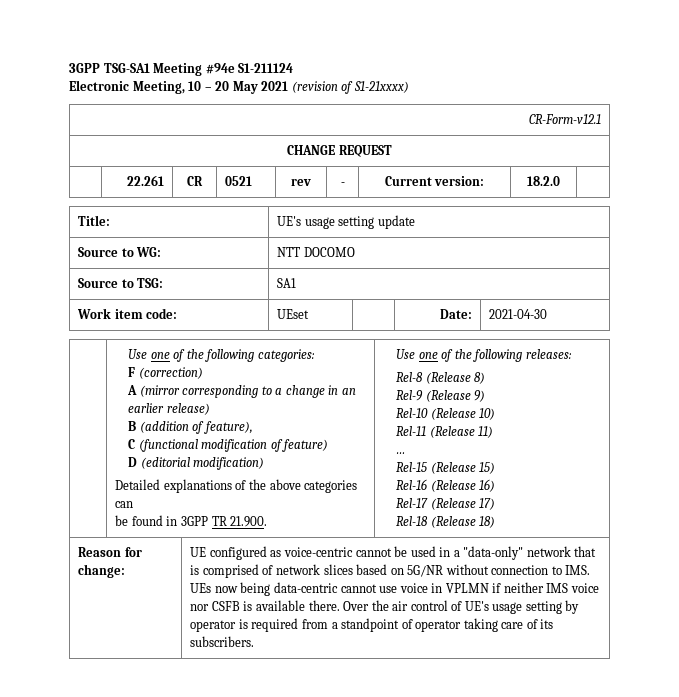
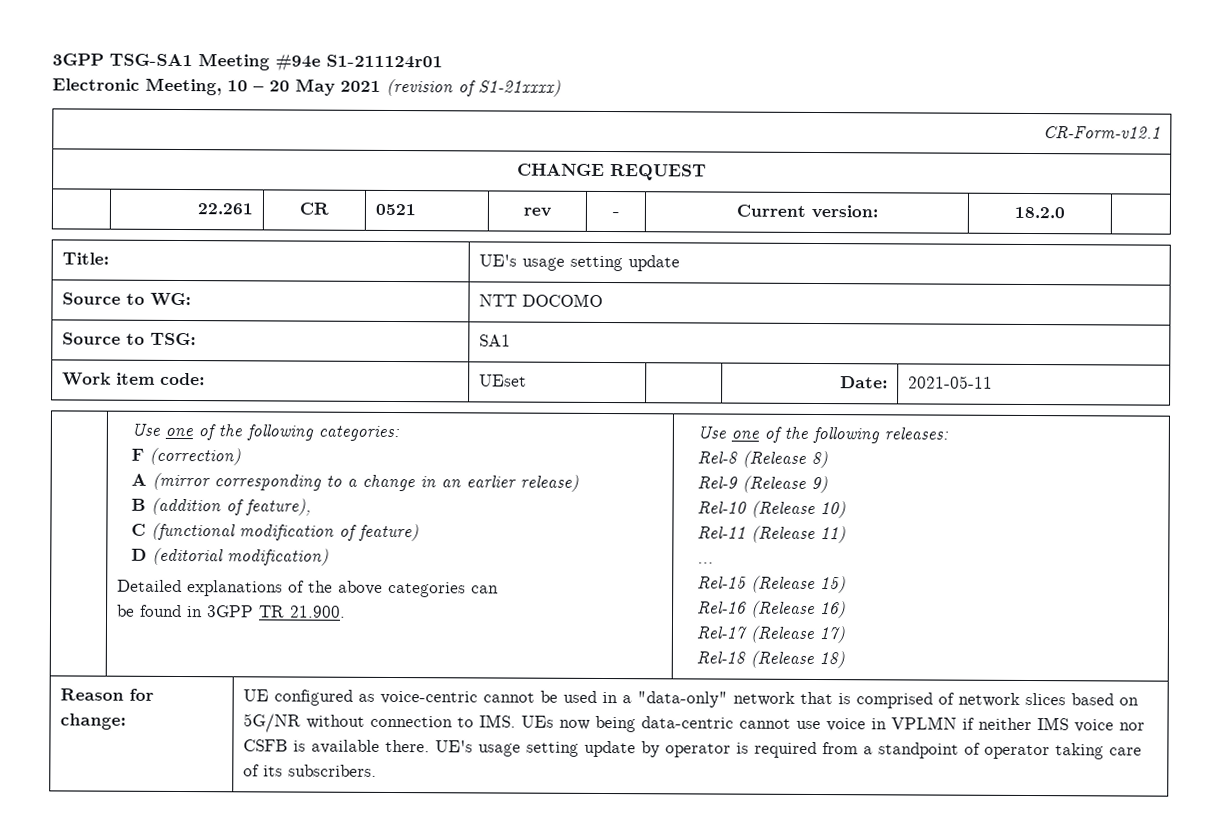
- 3GPP TSG-SA1 Meeting #94e S1-211124
+ 3GPP TSG-SA1 Meeting #94e S1-211124r01
- Work item code: | UEset | | Date: | 2021-04-30
+ Work item code: | UEset | | Date: | 2021-05-11
- Over the air control of UE's usage setting by operator is required from a standpoint of operator taking care of its subscribers.
+ UE's usage setting update by operator is required from a standpoint of operator taking care of its subscribers.

